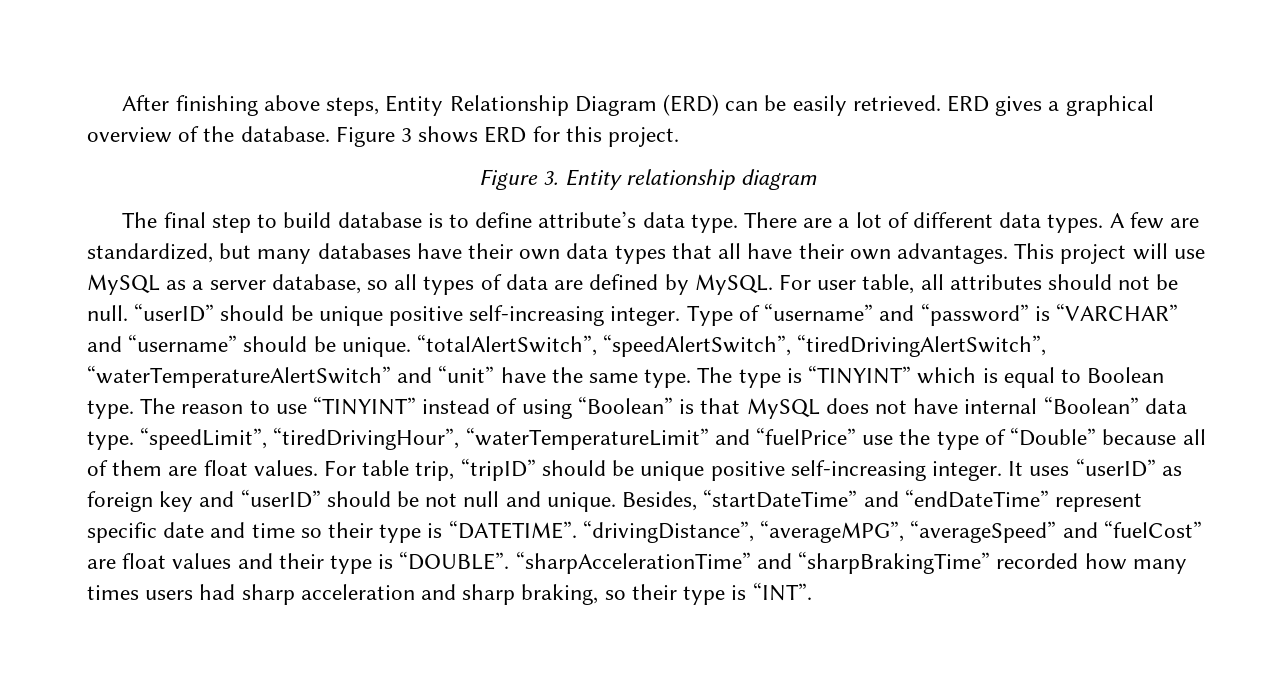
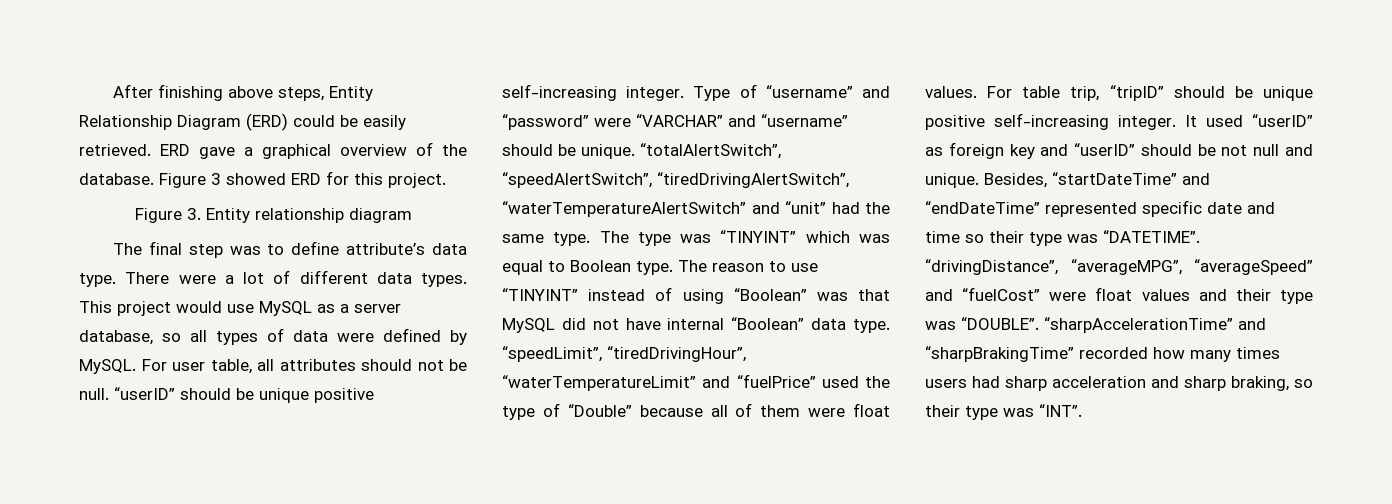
- After finishing above steps, Entity Relationship Diagram (ERD) can be easily retrieved.
+ After finishing above steps, Entity Relationship Diagram (ERD) could be easily retrieved.
- ERD gives a graphical overview of the database.
+ ERD gave a graphical overview of the database.
- Figure 3 shows ERD for this project.
+ Figure 3 showed ERD for this project.
- The final step to build database is to define attribute’s data type.
+ The final step was to define attribute’s data type.
- There are a lot of different data types.
+ There were a lot of different data types.
- A few are standardized, but many databases have their own data types that all have their own advantages.
- This project will use MySQL as a server database, so all types of data are defined by MySQL.
+ This project would use MySQL as a server database, so all types of data were defined by MySQL.
- Type of “username” and “password” is “VARCHAR” and “username” should be unique.
+ Type of “username” and “password” were “VARCHAR” and “username” should be unique.
- “totalAlertSwitch”, “speedAlertSwitch”, “tiredDrivingAlertSwitch”, “waterTemperatureAlertSwitch” and “unit” have the same type.
+ “totalAlertSwitch”, “speedAlertSwitch”, “tiredDrivingAlertSwitch”, “waterTemperatureAlertSwitch” and “unit” had the same type.
- The type is “TINYINT” which is equal to Boolean type.
+ The type was “TINYINT” which was equal to Boolean type.
- The reason to use “TINYINT” instead of using “Boolean” is that MySQL does not have internal “Boolean” data type.
+ The reason to use “TINYINT” instead of using “Boolean” was that MySQL did not have internal “Boolean” data type.
- “speedLimit”, “tiredDrivingHour”, “waterTemperatureLimit” and “fuelPrice” use the type of “Double” because all of them are float values.
+ “speedLimit”, “tiredDrivingHour”, “waterTemperatureLimit” and “fuelPrice” used the type of “Double” because all of them were float values.
- It uses “userID” as foreign key and “userID” should be not null and unique.
+ It used “userID” as foreign key and “userID” should be not null and unique.
- Besides, “startDateTime” and “endDateTime” represent specific date and time so their type is “DATETIME”.
+ Besides, “startDateTime” and “endDateTime” represented specific date and time so their type was “DATETIME”.
- “drivingDistance”, “averageMPG”, “averageSpeed” and “fuelCost” are float values and their type is “DOUBLE”.
+ “drivingDistance”, “averageMPG”, “averageSpeed” and “fuelCost” were float values and their type was “DOUBLE”.
- “sharpAccelerationTime” and “sharpBrakingTime” recorded how many times users had sharp acceleration and sharp braking, so their type is “INT”.
+ “sharpAccelerationTime” and “sharpBrakingTime” recorded how many times users had sharp acceleration and sharp braking, so their type was “INT”.

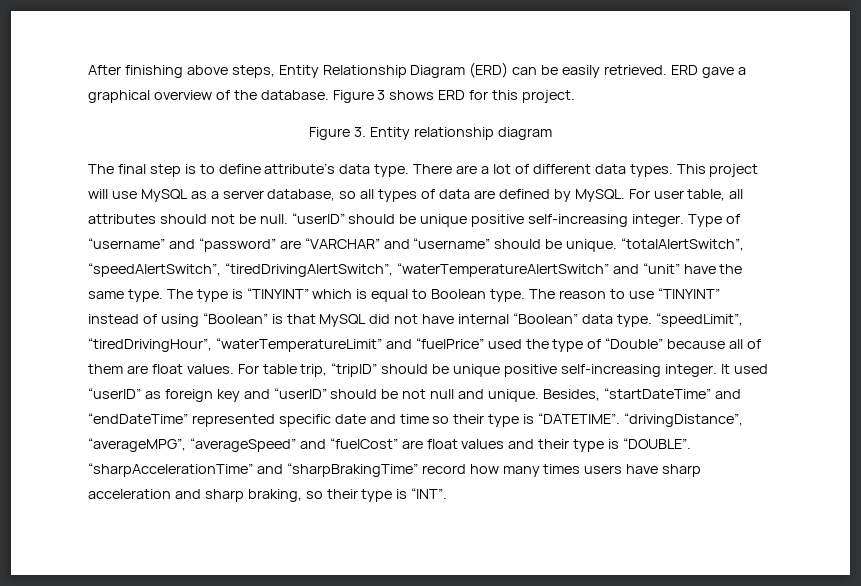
- After finishing above steps, Entity Relationship Diagram (ERD) could be easily retrieved.
+ After finishing above steps, Entity Relationship Diagram (ERD) can be easily retrieved.
- Figure 3 showed ERD for this project.
+ Figure 3 shows ERD for this project.
- The final step was to define attribute’s data type.
+ The final step is to define attribute’s data type.
- There were a lot of different data types.
+ There are a lot of different data types.
- This project would use MySQL as a server database, so all types of data were defined by MySQL.
+ This project will use MySQL as a server database, so all types of data are defined by MySQL.
- Type of “username” and “password” were “VARCHAR” and “username” should be unique.
+ Type of “username” and “password” are “VARCHAR” and “username” should be unique.
- “totalAlertSwitch”, “speedAlertSwitch”, “tiredDrivingAlertSwitch”, “waterTemperatureAlertSwitch” and “unit” had the same type.
+ “totalAlertSwitch”, “speedAlertSwitch”, “tiredDrivingAlertSwitch”, “waterTemperatureAlertSwitch” and “unit” have the same type.
- The type was “TINYINT” which was equal to Boolean type.
+ The type is “TINYINT” which is equal to Boolean type.
- The reason to use “TINYINT” instead of using “Boolean” was that MySQL did not have internal “Boolean” data type.
+ The reason to use “TINYINT” instead of using “Boolean” is that MySQL did not have internal “Boolean” data type.
- “speedLimit”, “tiredDrivingHour”, “waterTemperatureLimit” and “fuelPrice” used the type of “Double” because all of them were float values.
+ “speedLimit”, “tiredDrivingHour”, “waterTemperatureLimit” and “fuelPrice” used the type of “Double” because all of them are float values.
- Besides, “startDateTime” and “endDateTime” represented specific date and time so their type was “DATETIME”.
+ Besides, “startDateTime” and “endDateTime” represented specific date and time so their type is “DATETIME”.
- “drivingDistance”, “averageMPG”, “averageSpeed” and “fuelCost” were float values and their type was “DOUBLE”.
+ “drivingDistance”, “averageMPG”, “averageSpeed” and “fuelCost” are float values and their type is “DOUBLE”.
- “sharpAccelerationTime” and “sharpBrakingTime” recorded how many times users had sharp acceleration and sharp braking, so their type was “INT”.
+ “sharpAccelerationTime” and “sharpBrakingTime” record how many times users have sharp acceleration and sharp braking, so their type is “INT”.

